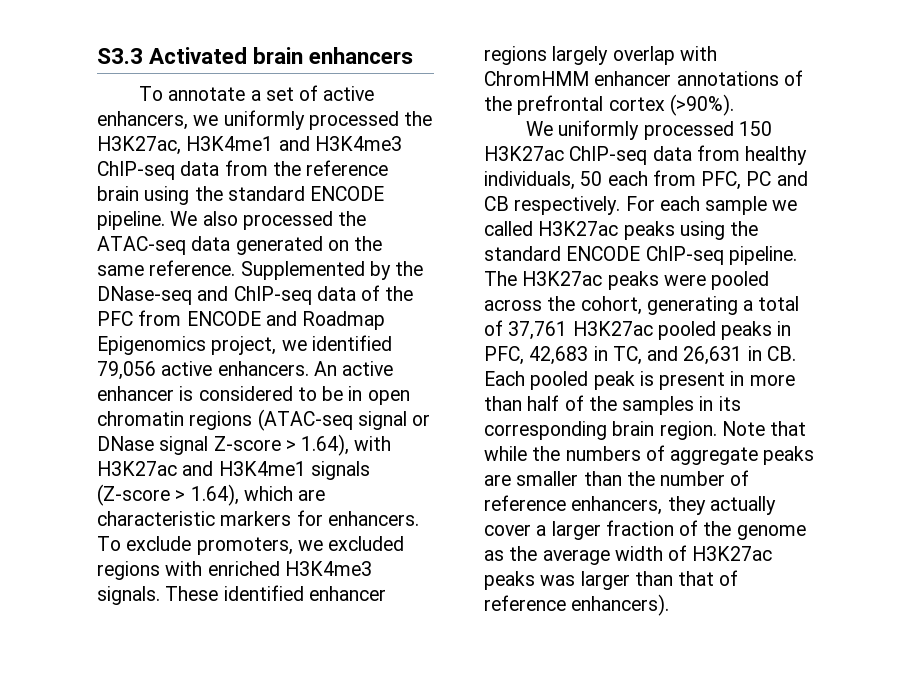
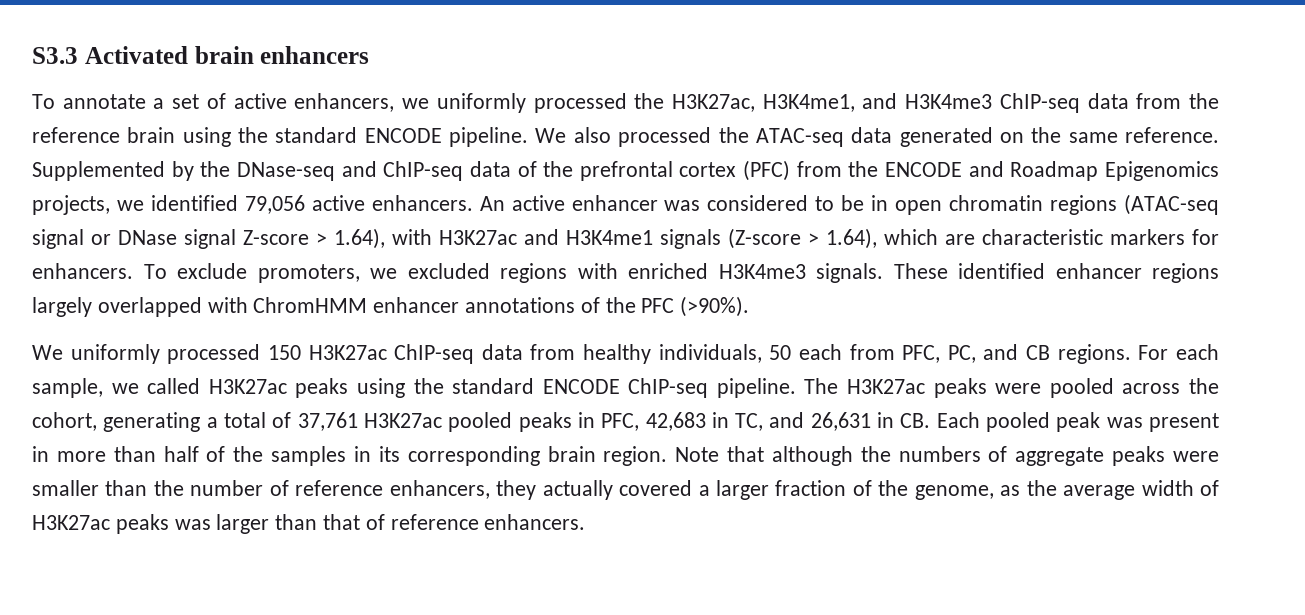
- To annotate a set of active enhancers, we uniformly processed the H3K27ac, H3K4me1 and H3K4me3 ChIP-seq data from the reference brain using the standard ENCODE pipeline.
+ To annotate a set of active enhancers, we uniformly processed the H3K27ac, H3K4me1, and H3K4me3 ChIP-seq data from the reference brain using the standard ENCODE pipeline.
- Supplemented by the DNase-seq and ChIP-seq data of the PFC from ENCODE and Roadmap Epigenomics project, we identified 79,056 active enhancers.
+ Supplemented by the DNase-seq and ChIP-seq data of the prefrontal cortex (PFC) from the ENCODE and Roadmap Epigenomics projects, we identified 79,056 active enhancers.
- An active enhancer is considered to be in open chromatin regions (ATAC-seq signal or DNase signal Z-score > 1.64), with H3K27ac and H3K4me1 signals (Z-score > 1.64), which are characteristic markers for enhancers.
+ An active enhancer was considered to be in open chromatin regions (ATAC-seq signal or DNase signal Z-score > 1.64), with H3K27ac and H3K4me1 signals (Z-score > 1.64), which are characteristic markers for enhancers.
- These identified enhancer regions largely overlap with ChromHMM enhancer annotations of the prefrontal cortex (>90%).
+ These identified enhancer regions largely overlapped with ChromHMM enhancer annotations of the PFC (>90%).
- We uniformly processed 150 H3K27ac ChIP-seq data from healthy individuals, 50 each from PFC, PC and CB respectively.
+ We uniformly processed 150 H3K27ac ChIP-seq data from healthy individuals, 50 each from PFC, PC, and CB regions.
- For each sample we called H3K27ac peaks using the standard ENCODE ChIP-seq pipeline.
+ For each sample, we called H3K27ac peaks using the standard ENCODE ChIP-seq pipeline.
- The H3K27ac peaks were pooled across the cohort, generating a total of 37,761 H3K27ac pooled peaks in PFC, 42,683 in TC, and 26,631 in CB. Each pooled peak is present in more than half of the samples in its corresponding brain region.
+ The H3K27ac peaks were pooled across the cohort, generating a total of 37,761 H3K27ac pooled peaks in PFC, 42,683 in TC, and 26,631 in CB. Each pooled peak was present in more than half of the samples in its corresponding brain region.
- Note that while the numbers of aggregate peaks are smaller than the number of reference enhancers, they actually cover a larger fraction of the genome as the average width of H3K27ac peaks was larger than that of reference enhancers).
+ Note that although the numbers of aggregate peaks were smaller than the number of reference enhancers, they actually covered a larger fraction of the genome, as the average width of H3K27ac peaks was larger than that of reference enhancers.

